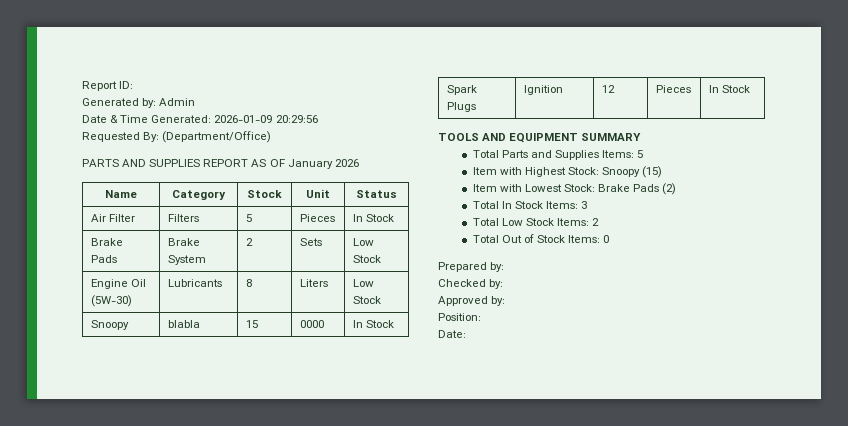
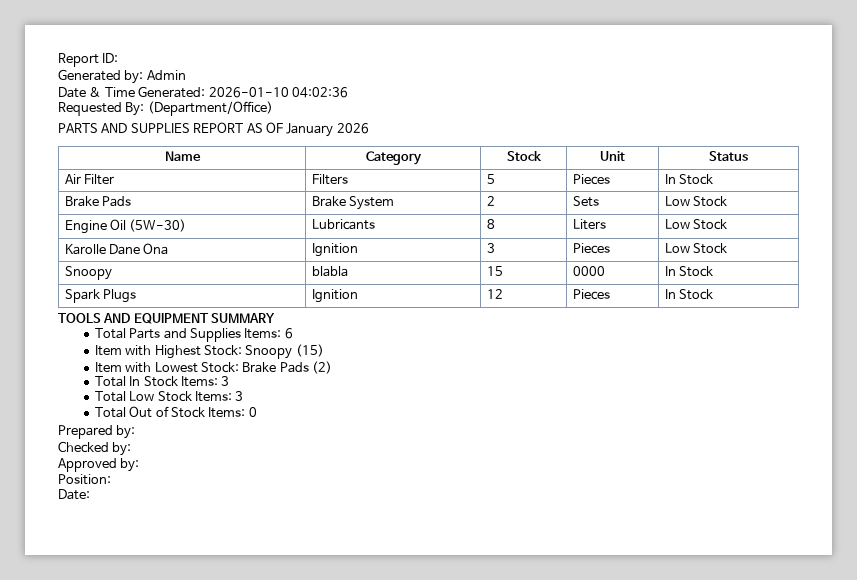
- Date & Time Generated: 2026-01-09 20:29:56
+ Date & Time Generated: 2026-01-10 04:02:36
+ Karolle Dane Ona | Ignition | 3 | Pieces | Low Stock
- Total Parts and Supplies Items: 5
+ Total Parts and Supplies Items: 6
- Total Low Stock Items: 2
+ Total Low Stock Items: 3

